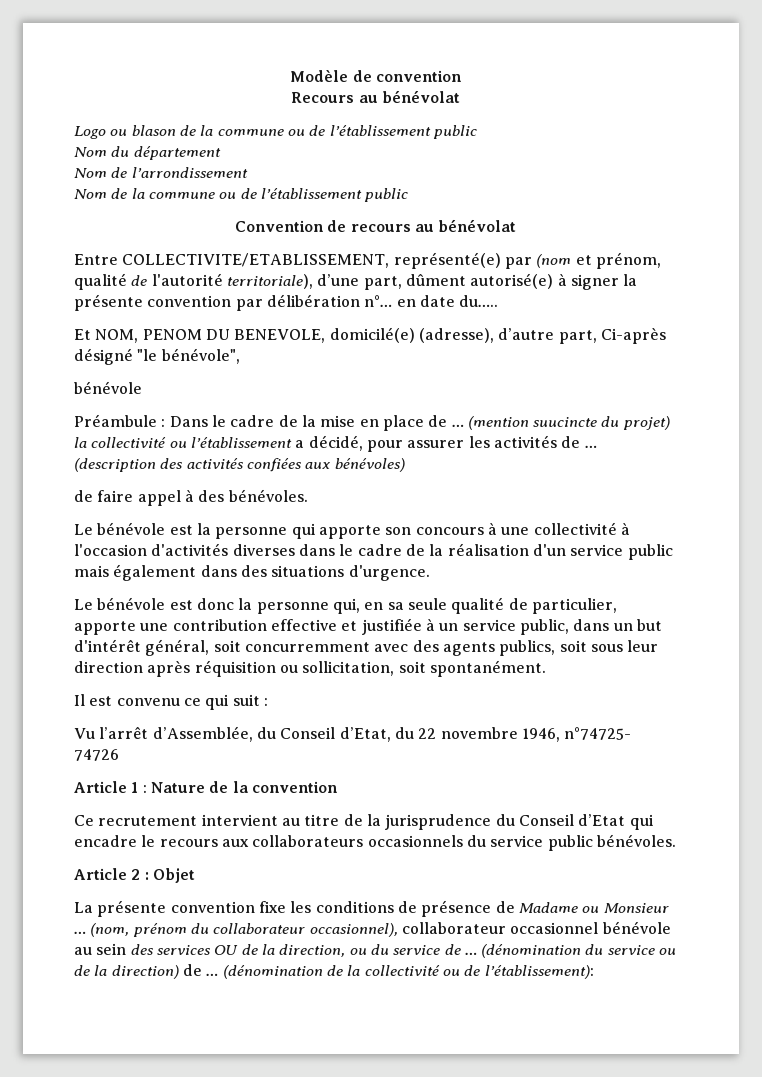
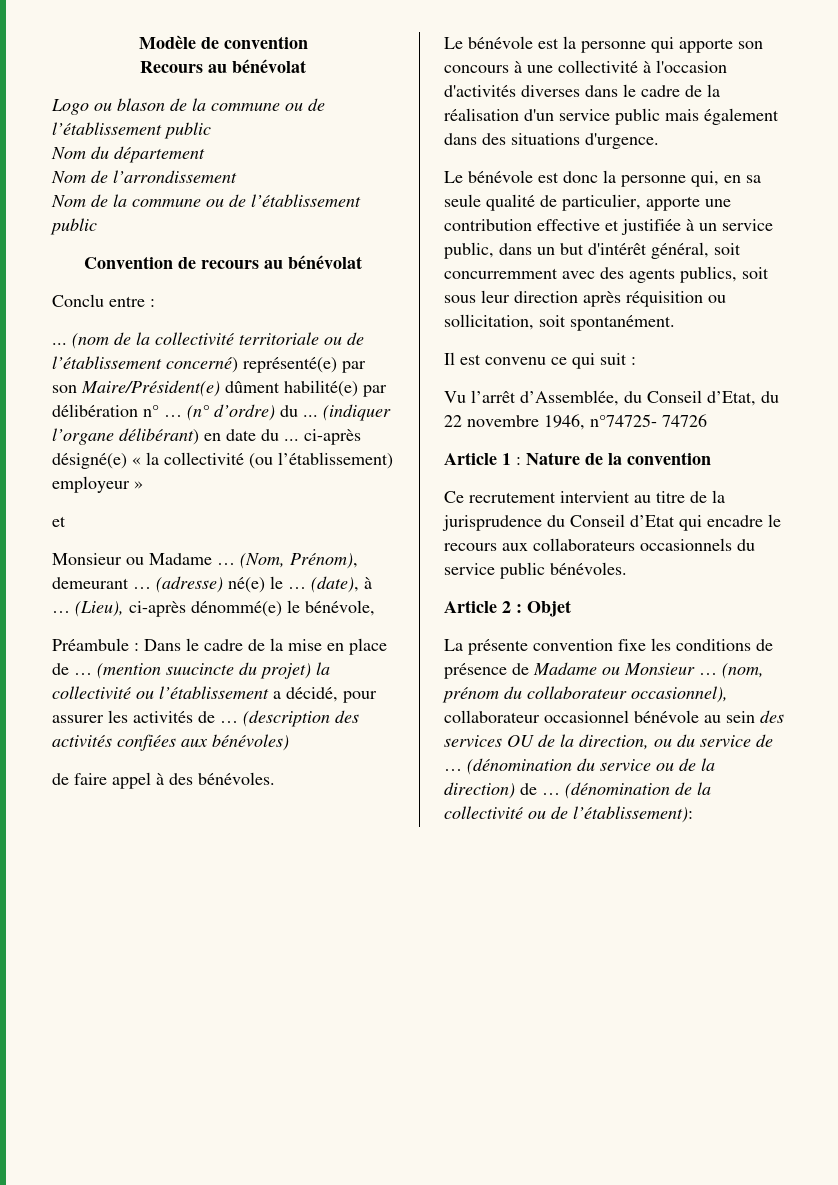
- Entre COLLECTIVITE/ETABLISSEMENT, représenté(e) par (nom et prénom, qualité de l'autorité territoriale), d’une part, dûment autorisé(e) à signer la présente convention par délibération n°… en date du…..
- Et NOM, PENOM DU BENEVOLE, domicilé(e) (adresse), d’autre part, Ci-après désigné "le bénévole",
- bénévole
+ Conclu entre :
+ ... (nom de la collectivité territoriale ou de l’établissement concerné) représenté(e) par son Maire/Président(e) dûment habilité(e) par délibération n° … (n° d’ordre) du ... (indiquer l’organe délibérant) en date du ... ci-après désigné(e) « la collectivité (ou l’établissement) employeur »
+ et
+ Monsieur ou Madame … (Nom, Prénom), demeurant … (adresse) né(e) le … (date), à … (Lieu), ci-après dénommé(e) le bénévole,

